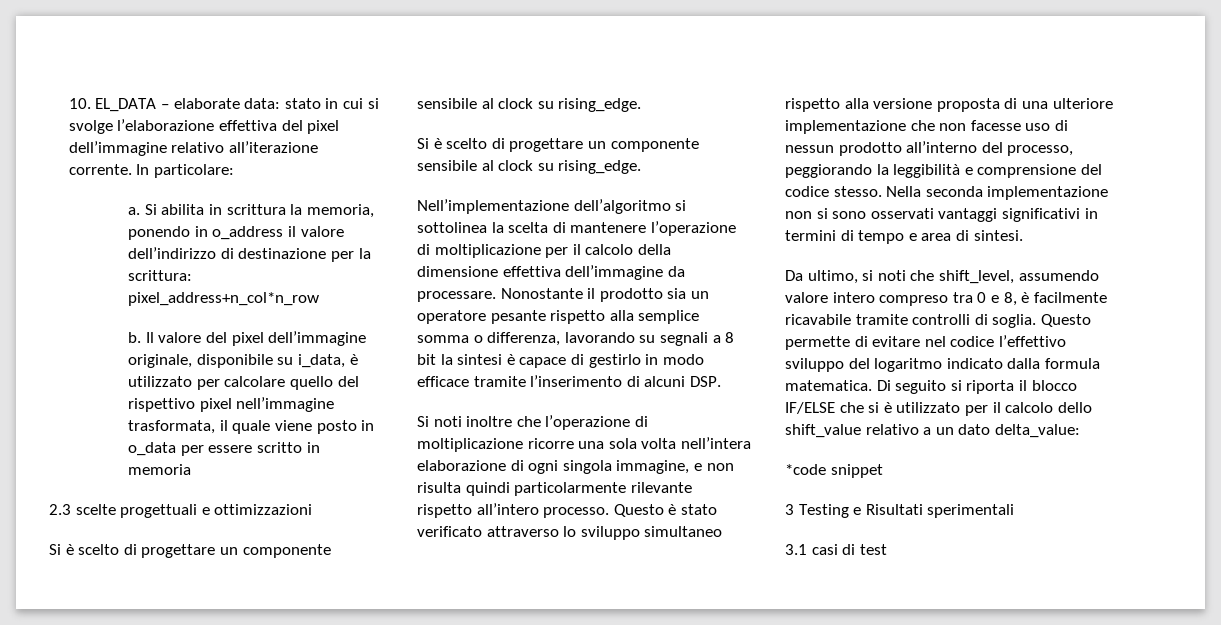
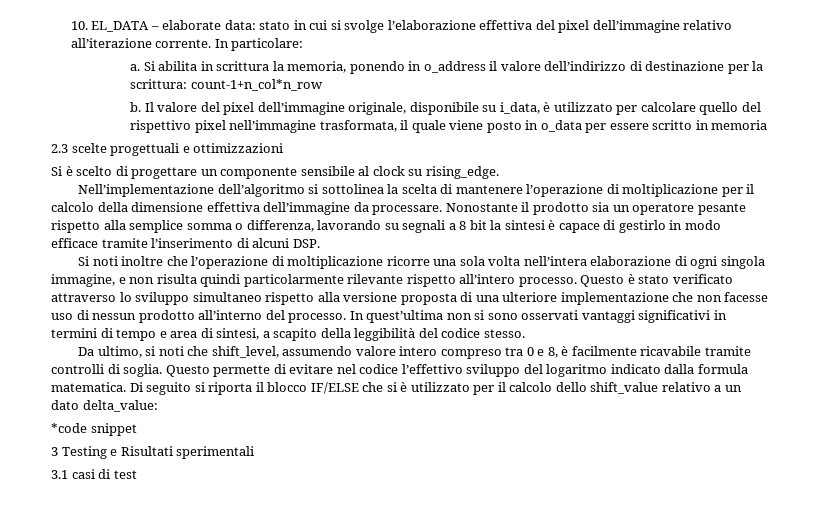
- Si abilita in scrittura la memoria, ponendo in o_address il valore dell’indirizzo di destinazione per la scrittura: pixel_address+n_col*n_row
+ Si abilita in scrittura la memoria, ponendo in o_address il valore dell’indirizzo di destinazione per la scrittura: count-1+n_col*n_row
  2.3 scelte progettuali e ottimizzazioni
- Si è scelto di progettare un componente sensibile al clock su rising_edge.
- Questo è stato verificato attraverso lo sviluppo simultaneo rispetto alla versione proposta di una ulteriore implementazione che non facesse uso di nessun prodotto all’interno del processo, peggiorando la leggibilità e comprensione del codice stesso. Nella seconda implementazione non si sono osservati vantaggi significativi in termini di tempo e area di sintesi.
+ Questo è stato verificato attraverso lo sviluppo simultaneo rispetto alla versione proposta di una ulteriore implementazione che non facesse uso di nessun prodotto all’interno del processo. In quest’ultima non si sono osservati vantaggi significativi in termini di tempo e area di sintesi, a scapito della leggibilità del codice stesso.

